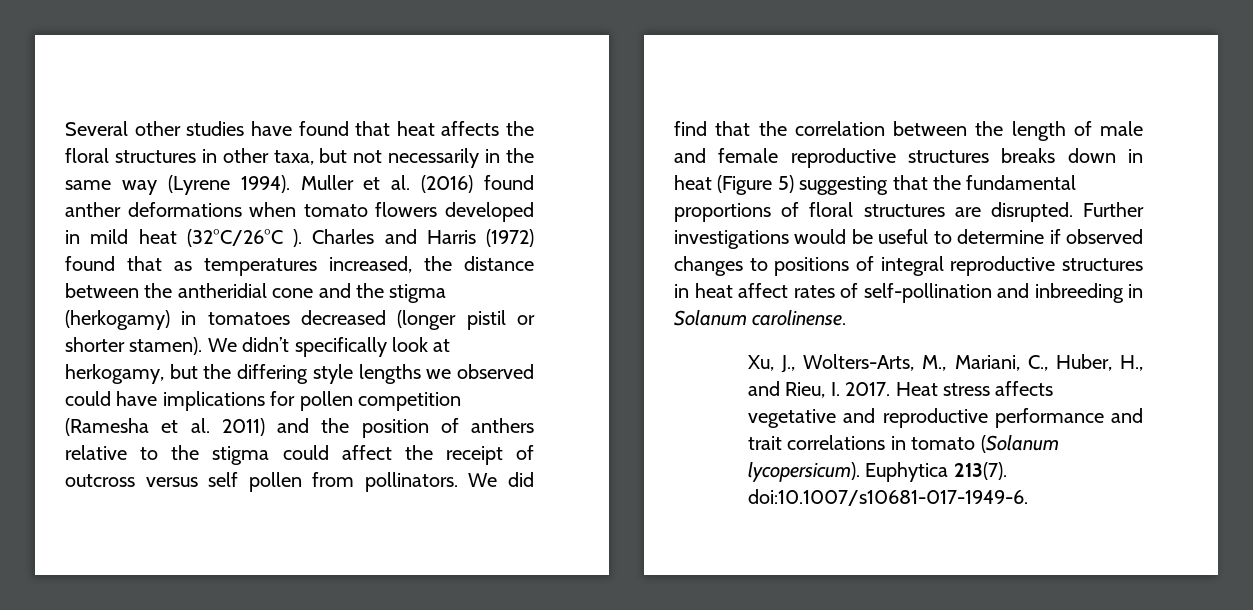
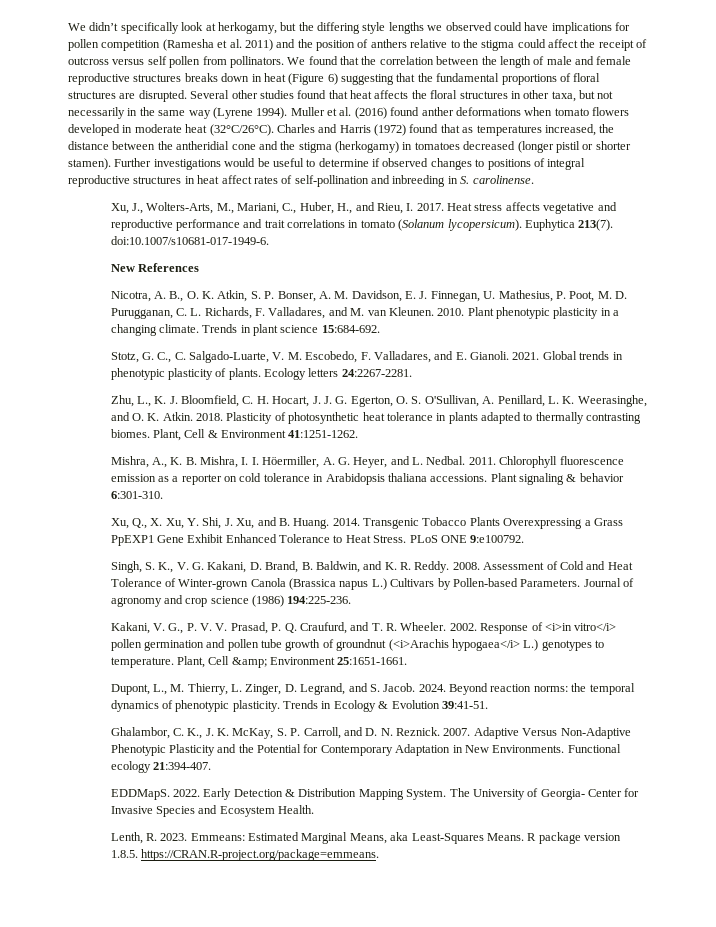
- Several other studies have found that heat affects the floral structures in other taxa, but not necessarily in the same way (Lyrene 1994). Muller et al. (2016) found anther deformations when tomato flowers developed in mild heat (32°C/26°C ). Charles and Harris (1972) found that as temperatures increased, the distance between the antheridial cone and the stigma (herkogamy) in tomatoes decreased (longer pistil or shorter stamen).
- We did find that the correlation between the length of male and female reproductive structures breaks down in heat (Figure 5) suggesting that the fundamental proportions of floral structures are disrupted.
+ We found that the correlation between the length of male and female reproductive structures breaks down in heat (Figure 6) suggesting that the fundamental proportions of floral structures are disrupted.
+ Several other studies found that heat affects the floral structures in other taxa, but not necessarily in the same way (Lyrene 1994). Muller et al. (2016) found anther deformations when tomato flowers developed in moderate heat (32°C/26°C). Charles and Harris (1972) found that as temperatures increased, the distance between the antheridial cone and the stigma (herkogamy) in tomatoes decreased (longer pistil or shorter stamen).
- Further investigations would be useful to determine if observed changes to positions of integral reproductive structures in heat affect rates of self-pollination and inbreeding in Solanum carolinense.
+ Further investigations would be useful to determine if observed changes to positions of integral reproductive structures in heat affect rates of self-pollination and inbreeding in S. carolinense.
+ New References
+ Nicotra, A. B., O. K. Atkin, S. P. Bonser, A. M. Davidson, E. J. Finnegan, U. Mathesius, P. Poot, M. D. Purugganan, C. L. Richards, F. Valladares, and M. van Kleunen. 2010. Plant phenotypic plasticity in a changing climate. Trends in plant science 15:684-692.
+ Stotz, G. C., C. Salgado‐Luarte, V. M. Escobedo, F. Valladares, and E. Gianoli. 2021. Global trends in phenotypic plasticity of plants. Ecology letters 24:2267-2281.
+ Zhu, L., K. J. Bloomfield, C. H. Hocart, J. J. G. Egerton, O. S. O'Sullivan, A. Penillard, L. K. Weerasinghe, and O. K. Atkin. 2018. Plasticity of photosynthetic heat tolerance in plants adapted to thermally contrasting biomes. Plant, Cell & Environment 41:1251-1262.
+ Mishra, A., K. B. Mishra, I. I. Höermiller, A. G. Heyer, and L. Nedbal. 2011. Chlorophyll fluorescence emission as a reporter on cold tolerance in Arabidopsis thaliana accessions. Plant signaling & behavior 6:301-310.
+ Xu, Q., X. Xu, Y. Shi, J. Xu, and B. Huang. 2014. Transgenic Tobacco Plants Overexpressing a Grass PpEXP1 Gene Exhibit Enhanced Tolerance to Heat Stress. PLoS ONE 9:e100792.
+ Singh, S. K., V. G. Kakani, D. Brand, B. Baldwin, and K. R. Reddy. 2008. Assessment of Cold and Heat Tolerance of Winter-grown Canola (Brassica napus L.) Cultivars by Pollen-based Parameters. Journal of agronomy and crop science (1986) 194:225-236.
+ Kakani, V. G., P. V. V. Prasad, P. Q. Craufurd, and T. R. Wheeler. 2002. Response of <i>in vitro</i> pollen germination and pollen tube growth of groundnut (<i>Arachis hypogaea</i> L.) genotypes to temperature. Plant, Cell &amp; Environment 25:1651-1661.
+ Dupont, L., M. Thierry, L. Zinger, D. Legrand, and S. Jacob. 2024. Beyond reaction norms: the temporal dynamics of phenotypic plasticity. Trends in Ecology & Evolution 39:41-51.
+ Ghalambor, C. K., J. K. McKay, S. P. Carroll, and D. N. Reznick. 2007. Adaptive Versus Non-Adaptive Phenotypic Plasticity and the Potential for Contemporary Adaptation in New Environments. Functional ecology 21:394-407.
+ EDDMapS. 2022. Early Detection & Distribution Mapping System. The University of Georgia- Center for Invasive Species and Ecosystem Health.
+ Lenth, R. 2023. Emmeans: Estimated Marginal Means, aka Least-Squares Means. R package version 1.8.5. https://CRAN.R-project.org/package=emmeans.

